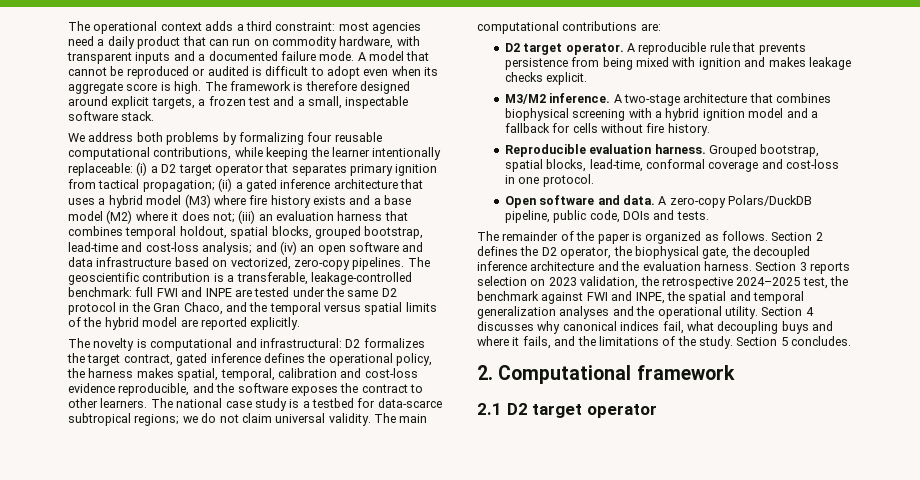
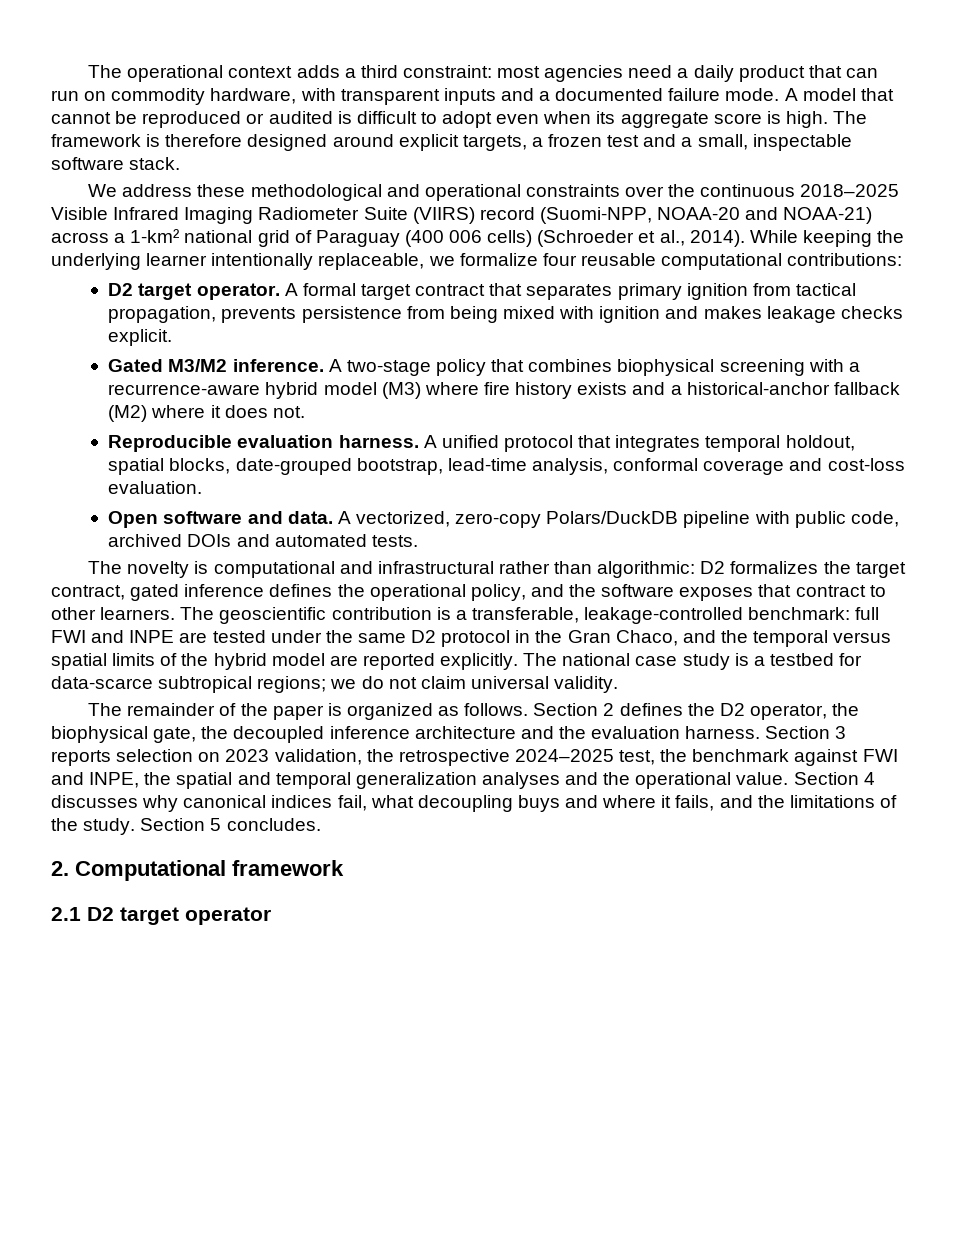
- We address both problems by formalizing four reusable computational contributions, while keeping the learner intentionally replaceable: (i) a D2 target operator that separates primary ignition from tactical propagation; (ii) a gated inference architecture that uses a hybrid model (M3) where fire history exists and a base model (M2) where it does not; (iii) an evaluation harness that combines temporal holdout, spatial blocks, grouped bootstrap, lead-time and cost-loss analysis; and (iv) an open software and data infrastructure based on vectorized, zero-copy pipelines.
+ We address these methodological and operational constraints over the continuous 2018–2025 Visible Infrared Imaging Radiometer Suite (VIIRS) record (Suomi-NPP, NOAA-20 and NOAA-21) across a 1-km² national grid of Paraguay (400 006 cells) (Schroeder et al., 2014). While keeping the underlying learner intentionally replaceable, we formalize four reusable computational contributions:
+ D2 target operator. A formal target contract that separates primary ignition from tactical propagation, prevents persistence from being mixed with ignition and makes leakage checks explicit.
+ Gated M3/M2 inference. A two-stage policy that combines biophysical screening with a recurrence-aware hybrid model (M3) where fire history exists and a historical-anchor fallback (M2) where it does not.
+ Reproducible evaluation harness. A unified protocol that integrates temporal holdout, spatial blocks, date-grouped bootstrap, lead-time analysis, conformal coverage and cost-loss evaluation.
+ Open software and data. A vectorized, zero-copy Polars/DuckDB pipeline with public code, archived DOIs and automated tests.
+ The novelty is computational and infrastructural rather than algorithmic: D2 formalizes the target contract, gated inference defines the operational policy, and the software exposes that contract to other learners.
- The geoscientific contribution is a transferable, leakage-controlled benchmark: full FWI and INPE are tested under the same D2 protocol in the Gran Chaco, and the temporal versus spatial limits of the hybrid model are reported explicitly.
- The novelty is computational and infrastructural: D2 formalizes the target contract, gated inference defines the operational policy, the harness makes spatial, temporal, calibration and cost-loss evidence reproducible, and the software exposes the contract to other learners. The national case study is a testbed for data-scarce subtropical regions; we do not claim universal validity. The main computational contributions are:
- D2 target operator. A reproducible rule that prevents persistence from being mixed with ignition and makes leakage checks explicit.
- M3/M2 inference. A two-stage architecture that combines biophysical screening with a hybrid ignition model and a fallback for cells without fire history.
- Reproducible evaluation harness. Grouped bootstrap, spatial blocks, lead-time, conformal coverage and cost-loss in one protocol.
- Open software and data. A zero-copy Polars/DuckDB pipeline, public code, DOIs and tests.
+ The geoscientific contribution is a transferable, leakage-controlled benchmark: full FWI and INPE are tested under the same D2 protocol in the Gran Chaco, and the temporal versus spatial limits of the hybrid model are reported explicitly. The national case study is a testbed for data-scarce subtropical regions; we do not claim universal validity.
- Section 3 reports selection on 2023 validation, the retrospective 2024–2025 test, the benchmark against FWI and INPE, the spatial and temporal generalization analyses and the operational utility.
+ Section 3 reports selection on 2023 validation, the retrospective 2024–2025 test, the benchmark against FWI and INPE, the spatial and temporal generalization analyses and the operational value.

